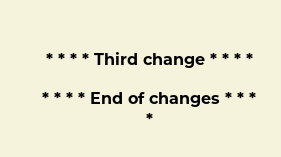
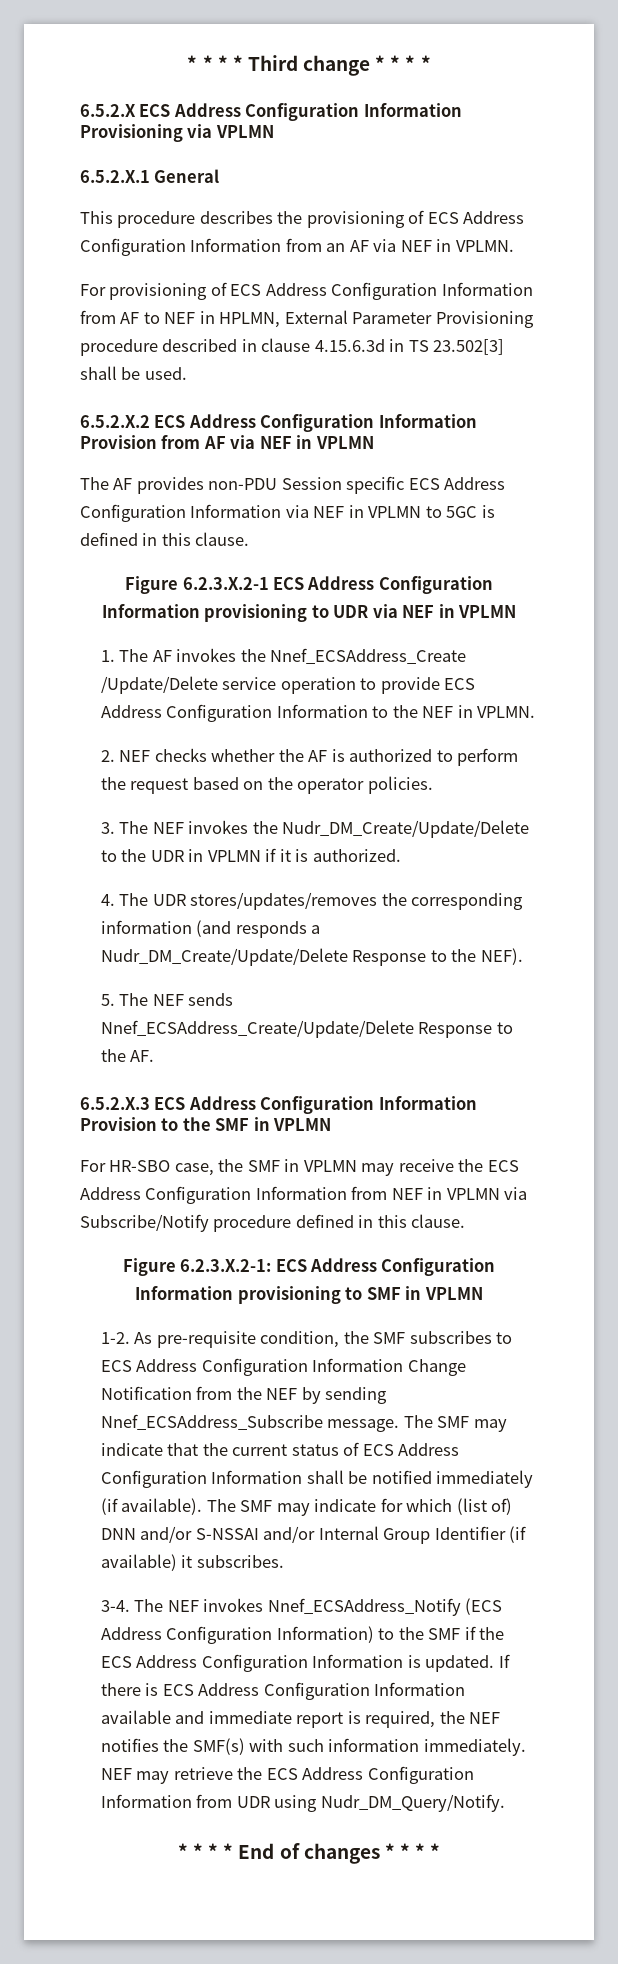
+ 6.5.2.X ECS Address Configuration Information Provisioning via VPLMN
+ 6.5.2.X.1 General
+ This procedure describes the provisioning of ECS Address Configuration Information from an AF via NEF in VPLMN.
+ For provisioning of ECS Address Configuration Information from AF to NEF in HPLMN, External Parameter Provisioning procedure described in clause 4.15.6.3d in TS 23.502[3] shall be used.
+ 6.5.2.X.2 ECS Address Configuration Information Provision from AF via NEF in VPLMN
+ The AF provides non-PDU Session specific ECS Address Configuration Information via NEF in VPLMN to 5GC is defined in this clause.
+ Figure 6.2.3.X.2-1 ECS Address Configuration Information provisioning to UDR via NEF in VPLMN
+ 1. The AF invokes the Nnef_ECSAddress_Create /Update/Delete service operation to provide ECS Address Configuration Information to the NEF in VPLMN.
+ 2. NEF checks whether the AF is authorized to perform the request based on the operator policies.
+ 3. The NEF invokes the Nudr_DM_Create/Update/Delete to the UDR in VPLMN if it is authorized.
+ 4. The UDR stores/updates/removes the corresponding information (and responds a Nudr_DM_Create/Update/Delete Response to the NEF).
+ 5. The NEF sends Nnef_ECSAddress_Create/Update/Delete Response to the AF.
+ 6.5.2.X.3 ECS Address Configuration Information Provision to the SMF in VPLMN
+ For HR-SBO case, the SMF in VPLMN may receive the ECS Address Configuration Information from NEF in VPLMN via Subscribe/Notify procedure defined in this clause.
+ Figure 6.2.3.X.2-1: ECS Address Configuration Information provisioning to SMF in VPLMN
+ 1-2. As pre-requisite condition, the SMF subscribes to ECS Address Configuration Information Change Notification from the NEF by sending Nnef_ECSAddress_Subscribe message. The SMF may indicate that the current status of ECS Address Configuration Information shall be notified immediately (if available). The SMF may indicate for which (list of) DNN and/or S-NSSAI and/or Internal Group Identifier (if available) it subscribes.
+ 3-4. The NEF invokes Nnef_ECSAddress_Notify (ECS Address Configuration Information) to the SMF if the ECS Address Configuration Information is updated. If there is ECS Address Configuration Information available and immediate report is required, the NEF notifies the SMF(s) with such information immediately. NEF may retrieve the ECS Address Configuration Information from UDR using Nudr_DM_Query/Notify.

